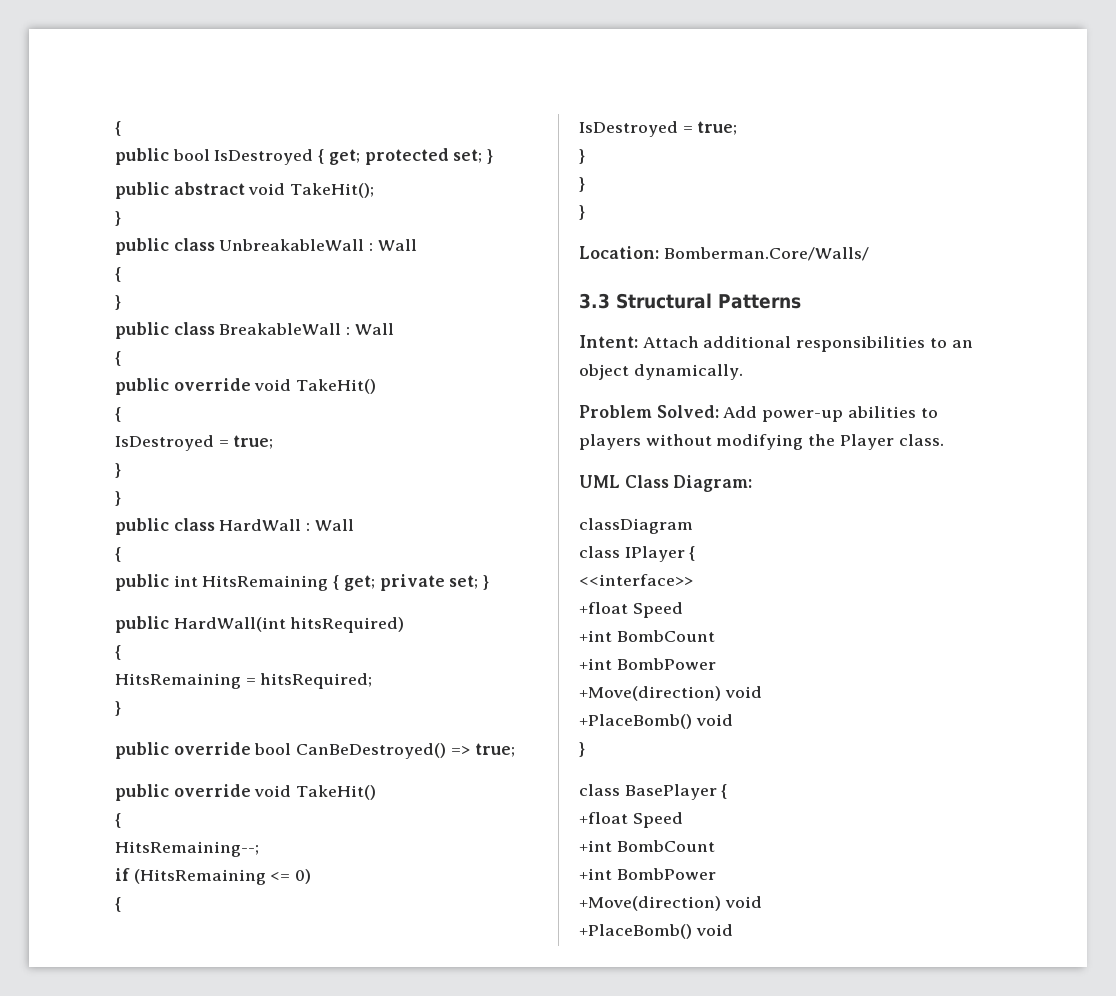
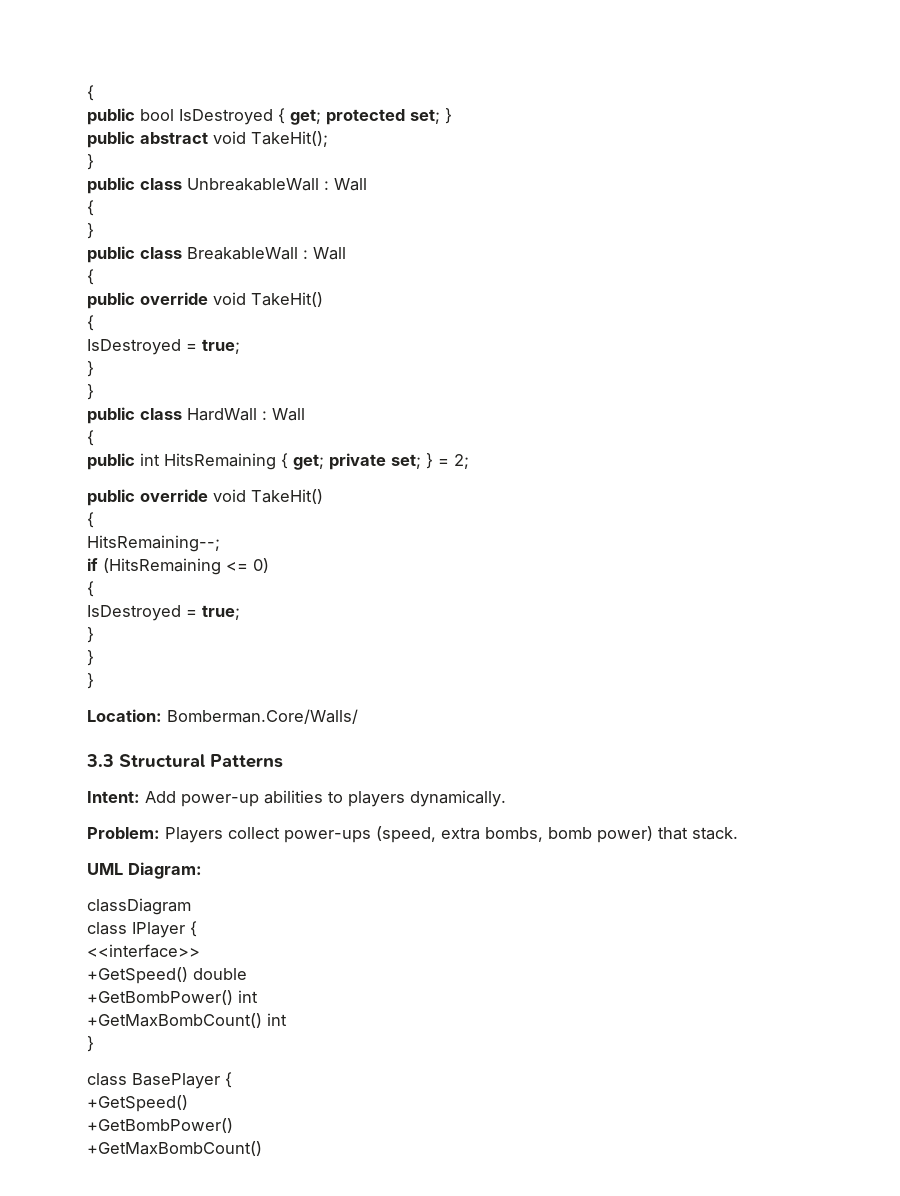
- public int HitsRemaining { get; private set; }
- public HardWall(int hitsRequired)
- {
- HitsRemaining = hitsRequired;
- }
- public override bool CanBeDestroyed() => true;
+ public int HitsRemaining { get; private set; } = 2;
- Intent: Attach additional responsibilities to an object dynamically.
- Problem Solved: Add power-up abilities to players without modifying the Player class.
+ Intent: Add power-up abilities to players dynamically.
+ Problem: Players collect power-ups (speed, extra bombs, bomb power) that stack.
- UML Class Diagram:
+ UML Diagram:
  <<interface>>
- +float Speed
- +int BombCount
- +int BombPower
- +Move(direction) void
- +PlaceBomb() void
+ +GetSpeed() double
+ +GetBombPower() int
+ +GetMaxBombCount() int
  }
  class BasePlayer {
- +float Speed
- +int BombCount
- +int BombPower
- +Move(direction) void
- +PlaceBomb() void
+ +GetSpeed()
+ +GetBombPower()
+ +GetMaxBombCount()

